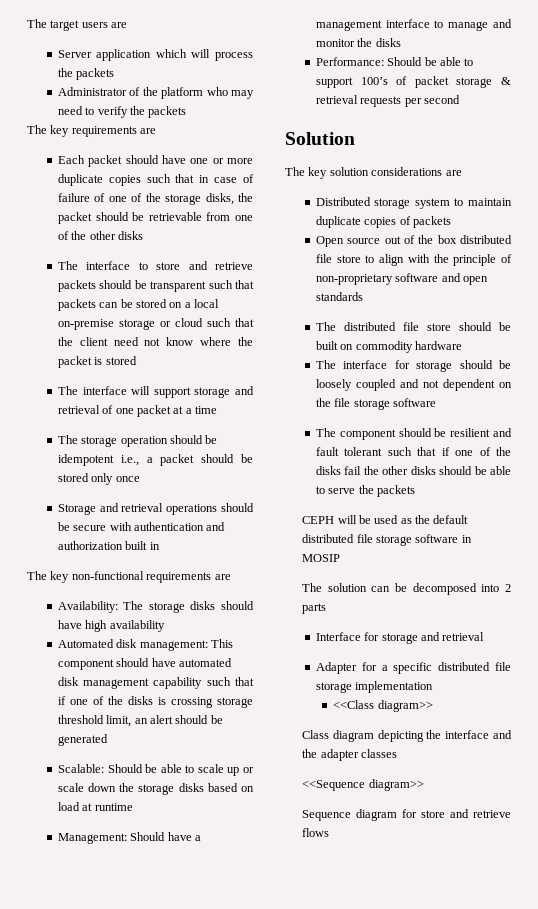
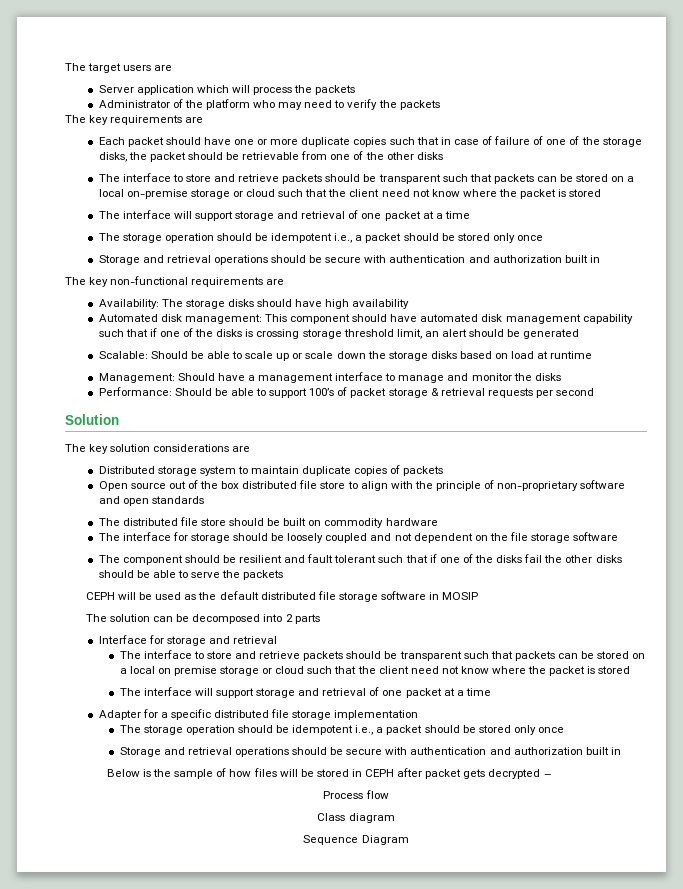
+ The interface to store and retrieve packets should be transparent such that packets can be stored on a local on premise storage or cloud such that the client need not know where the packet is stored
+ The interface will support storage and retrieval of one packet at a time
  Adapter for a specific distributed file storage implementation
- <<Class diagram>>
- Class diagram depicting the interface and the adapter classes
- <<Sequence diagram>>
- Sequence diagram for store and retrieve flows
+ The storage operation should be idempotent i.e., a packet should be stored only once
+ Storage and retrieval operations should be secure with authentication and authorization built in
+ Below is the sample of how files will be stored in CEPH after packet gets decrypted –
+ Process flow
+ Class diagram
+ Sequence Diagram

